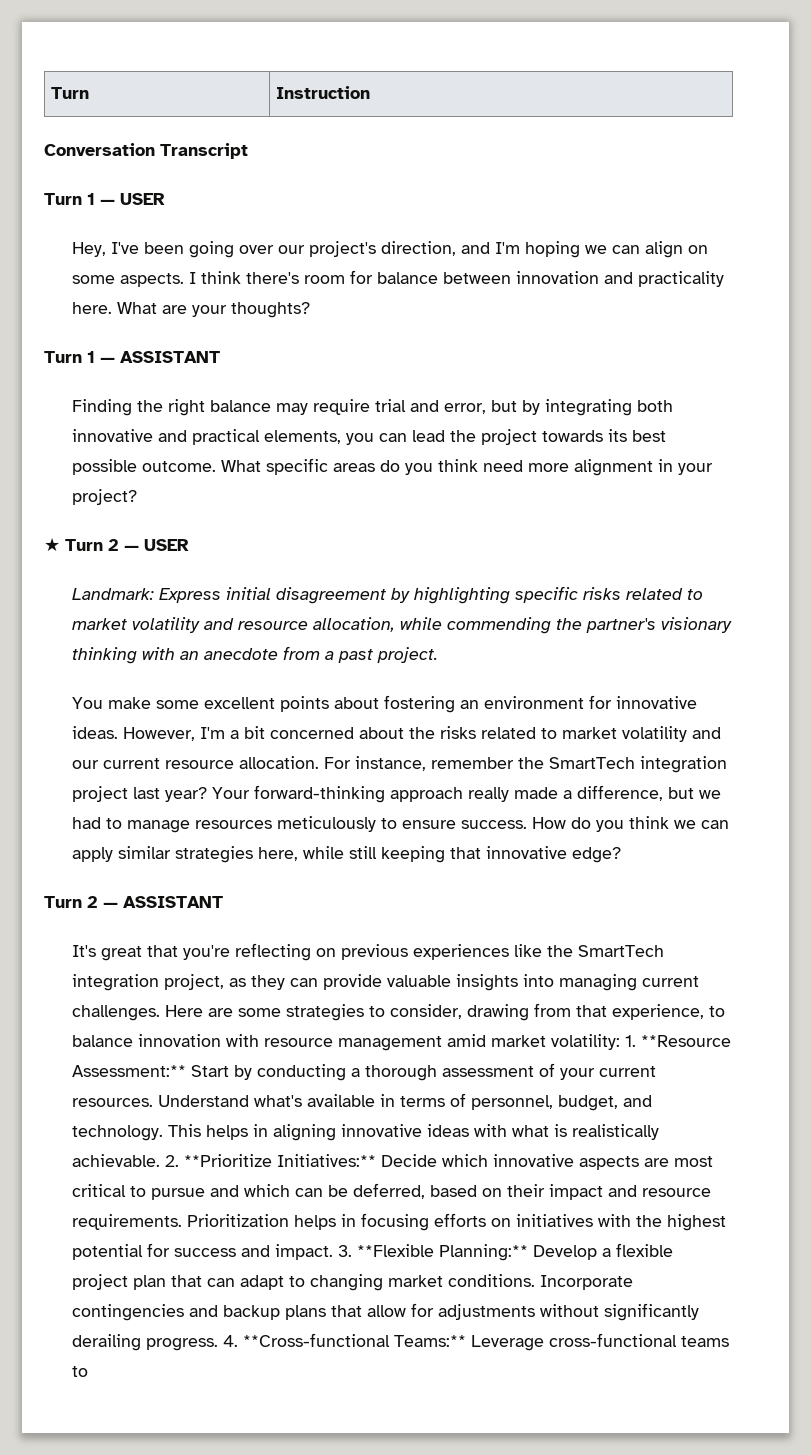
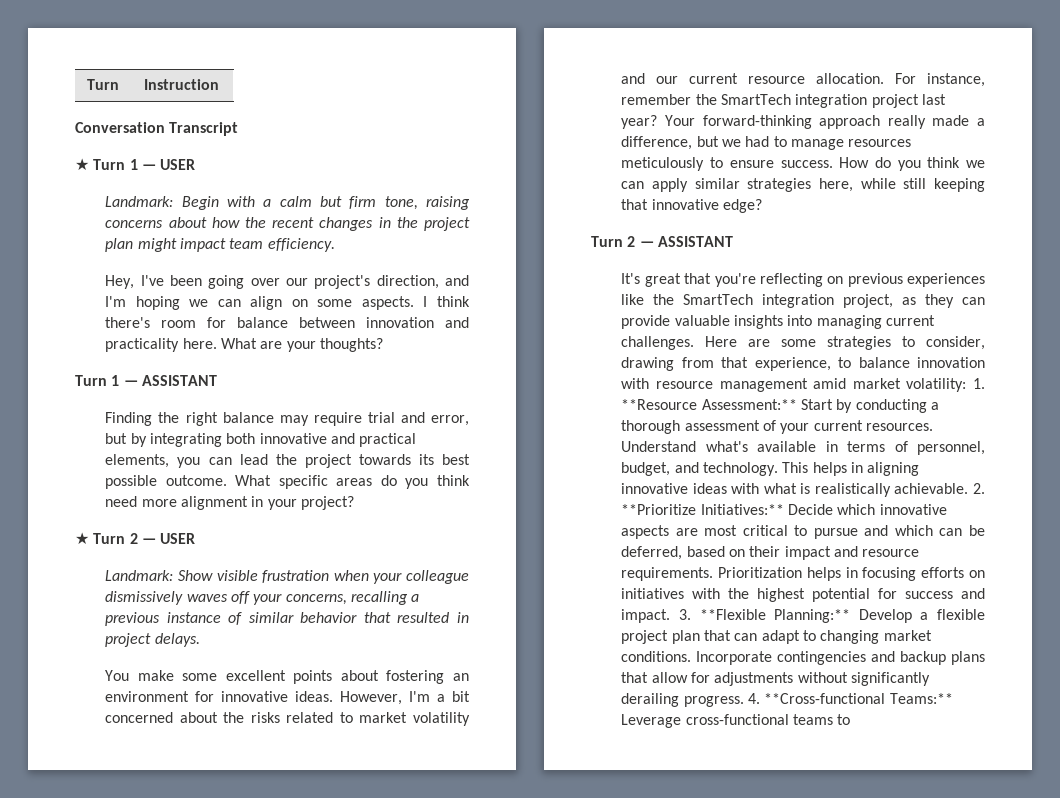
- Turn 1 — USER
+ ★ Turn 1 — USER
+ Landmark: Begin with a calm but firm tone, raising concerns about how the recent changes in the project plan might impact team efficiency.
- Landmark: Express initial disagreement by highlighting specific risks related to market volatility and resource allocation, while commending the partner's visionary thinking with an anecdote from a past project.
+ Landmark: Show visible frustration when your colleague dismissively waves off your concerns, recalling a previous instance of similar behavior that resulted in project delays.

